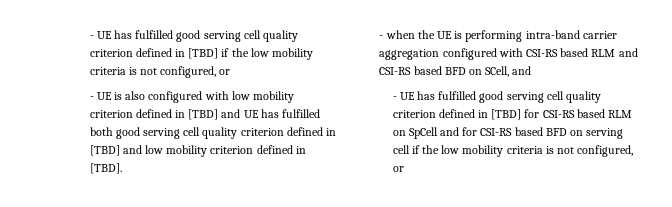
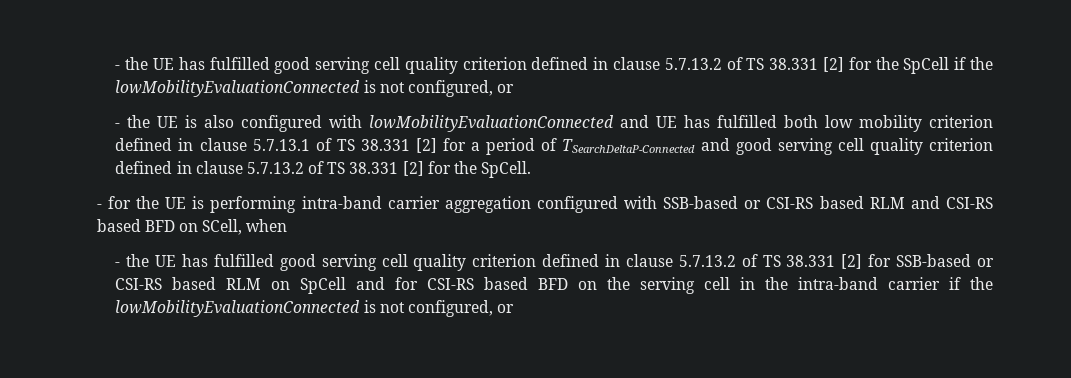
- - UE has fulfilled good serving cell quality criterion defined in [TBD] if the low mobility criteria is not configured, or
+ - the UE has fulfilled good serving cell quality criterion defined in clause 5.7.13.2 of TS 38.331 [2] for the SpCell if the lowMobilityEvaluationConnected is not configured, or
- - UE is also configured with low mobility criterion defined in [TBD] and UE has fulfilled both good serving cell quality criterion defined in [TBD] and low mobility criterion defined in [TBD].
- - when the UE is performing intra-band carrier aggregation configured with CSI-RS based RLM and CSI-RS based BFD on SCell, and
- - UE has fulfilled good serving cell quality criterion defined in [TBD] for CSI-RS based RLM on SpCell and for CSI-RS based BFD on serving cell if the low mobility criteria is not configured, or
+ - the UE is also configured with lowMobilityEvaluationConnected and UE has fulfilled both low mobility criterion defined in clause 5.7.13.1 of TS 38.331 [2] for a period of TSearchDeltaP-Connected and good serving cell quality criterion defined in clause 5.7.13.2 of TS 38.331 [2] for the SpCell.
+ - for the UE is performing intra-band carrier aggregation configured with SSB-based or CSI-RS based RLM and CSI-RS based BFD on SCell, when
+ - the UE has fulfilled good serving cell quality criterion defined in clause 5.7.13.2 of TS 38.331 [2] for SSB-based or CSI-RS based RLM on SpCell and for CSI-RS based BFD on the serving cell in the intra-band carrier if the lowMobilityEvaluationConnected is not configured, or

